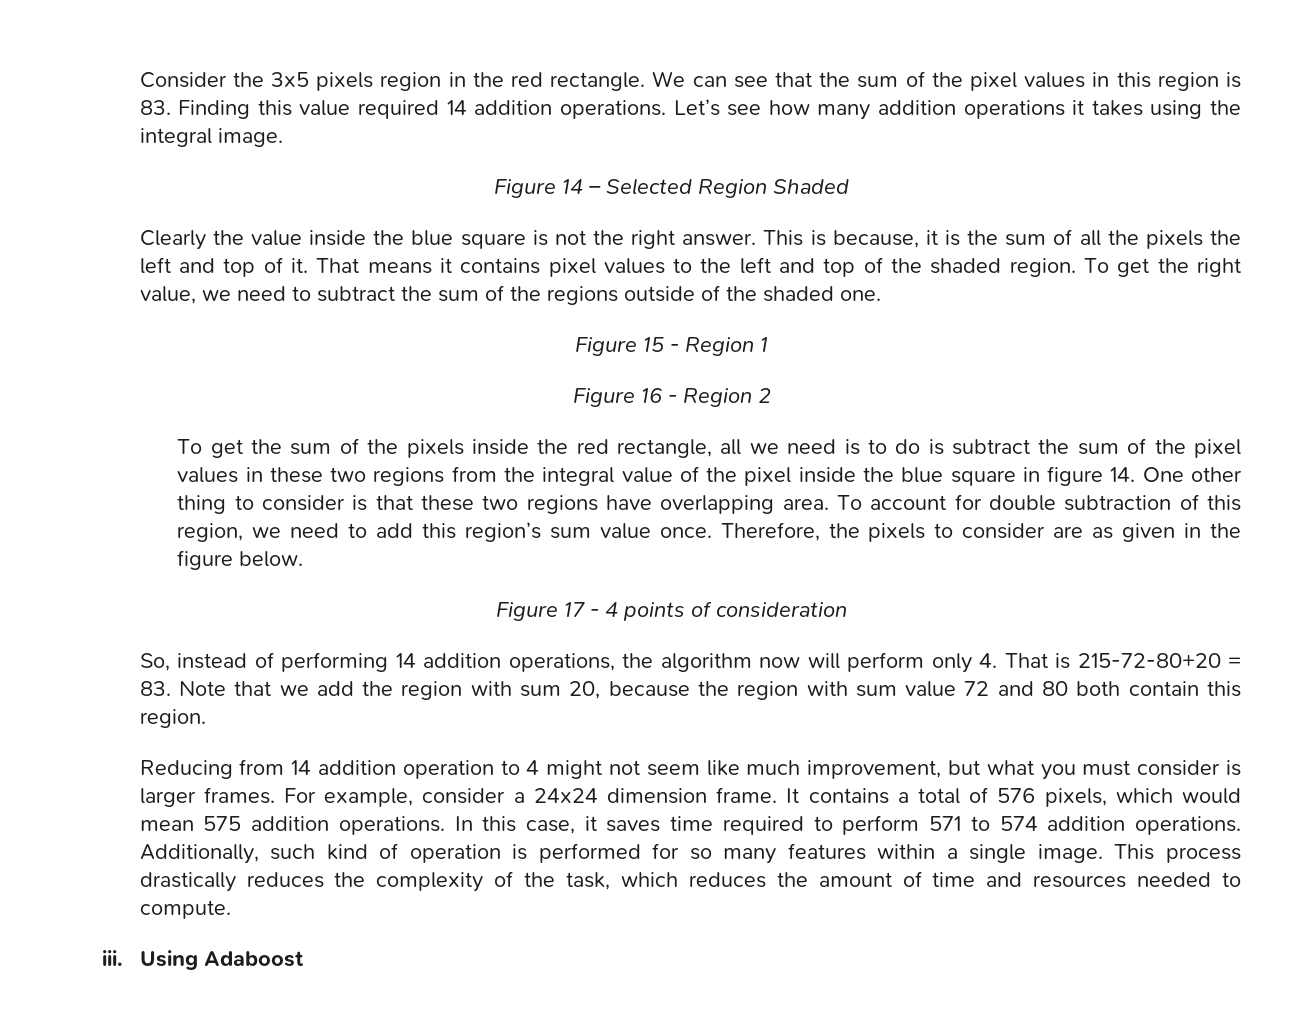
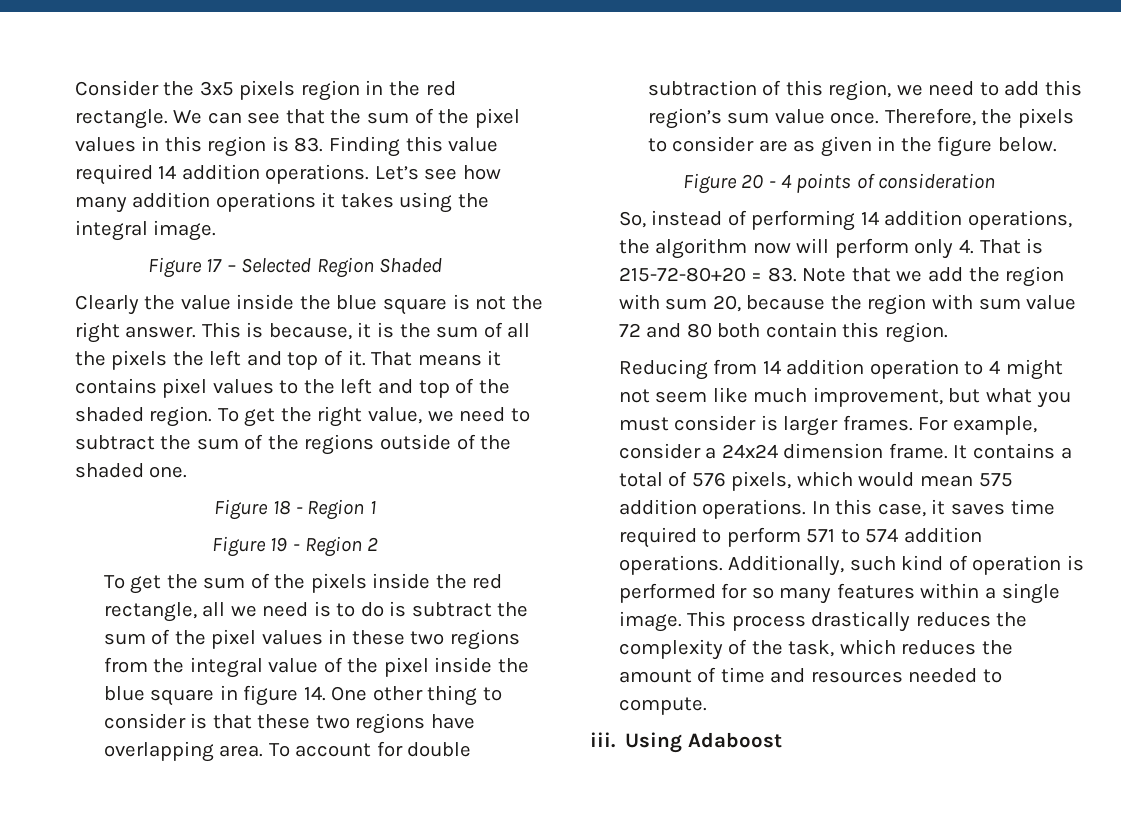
- Figure 14 – Selected Region Shaded
+ Figure 17 – Selected Region Shaded
- Figure 15 - Region 1
+ Figure 18 - Region 1
- Figure 16 - Region 2
+ Figure 19 - Region 2
- Figure 17 - 4 points of consideration
+ Figure 20 - 4 points of consideration

